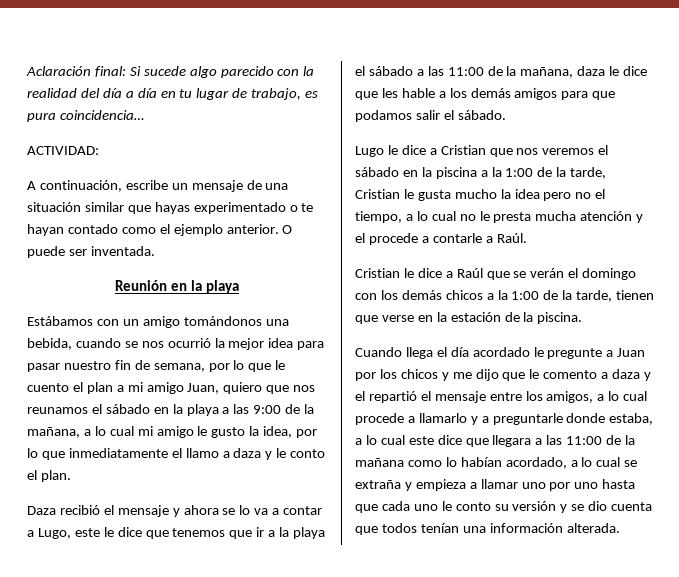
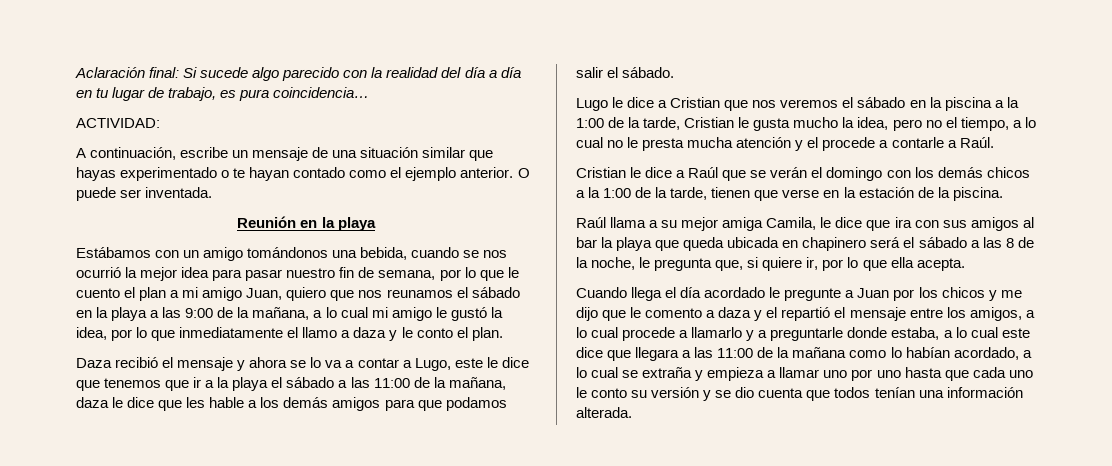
- Estábamos con un amigo tomándonos una bebida, cuando se nos ocurrió la mejor idea para pasar nuestro fin de semana, por lo que le cuento el plan a mi amigo Juan, quiero que nos reunamos el sábado en la playa a las 9:00 de la mañana, a lo cual mi amigo le gusto la idea, por lo que inmediatamente el llamo a daza y le conto el plan.
+ Estábamos con un amigo tomándonos una bebida, cuando se nos ocurrió la mejor idea para pasar nuestro fin de semana, por lo que le cuento el plan a mi amigo Juan, quiero que nos reunamos el sábado en la playa a las 9:00 de la mañana, a lo cual mi amigo le gustó la idea, por lo que inmediatamente el llamo a daza y le conto el plan.
- Lugo le dice a Cristian que nos veremos el sábado en la piscina a la 1:00 de la tarde, Cristian le gusta mucho la idea pero no el tiempo, a lo cual no le presta mucha atención y el procede a contarle a Raúl.
+ Lugo le dice a Cristian que nos veremos el sábado en la piscina a la 1:00 de la tarde, Cristian le gusta mucho la idea, pero no el tiempo, a lo cual no le presta mucha atención y el procede a contarle a Raúl.
+ Raúl llama a su mejor amiga Camila, le dice que ira con sus amigos al bar la playa que queda ubicada en chapinero será el sábado a las 8 de la noche, le pregunta que, si quiere ir, por lo que ella acepta.

